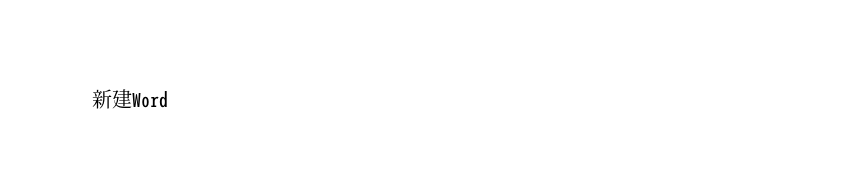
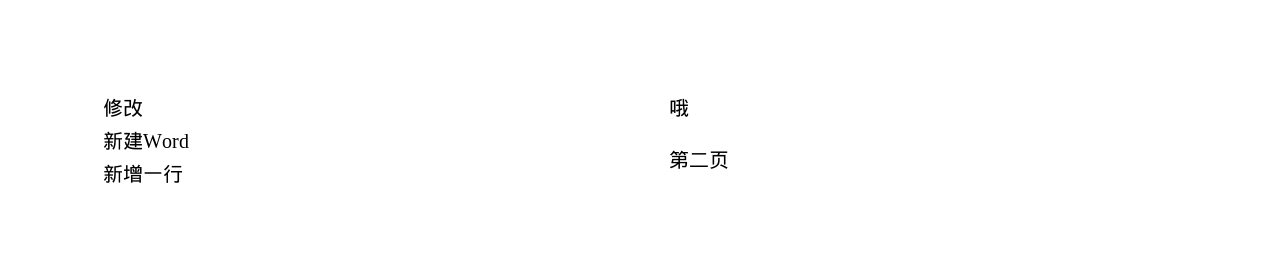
+ 修改
+ 新增一行
+ 哦
+ 第二页

